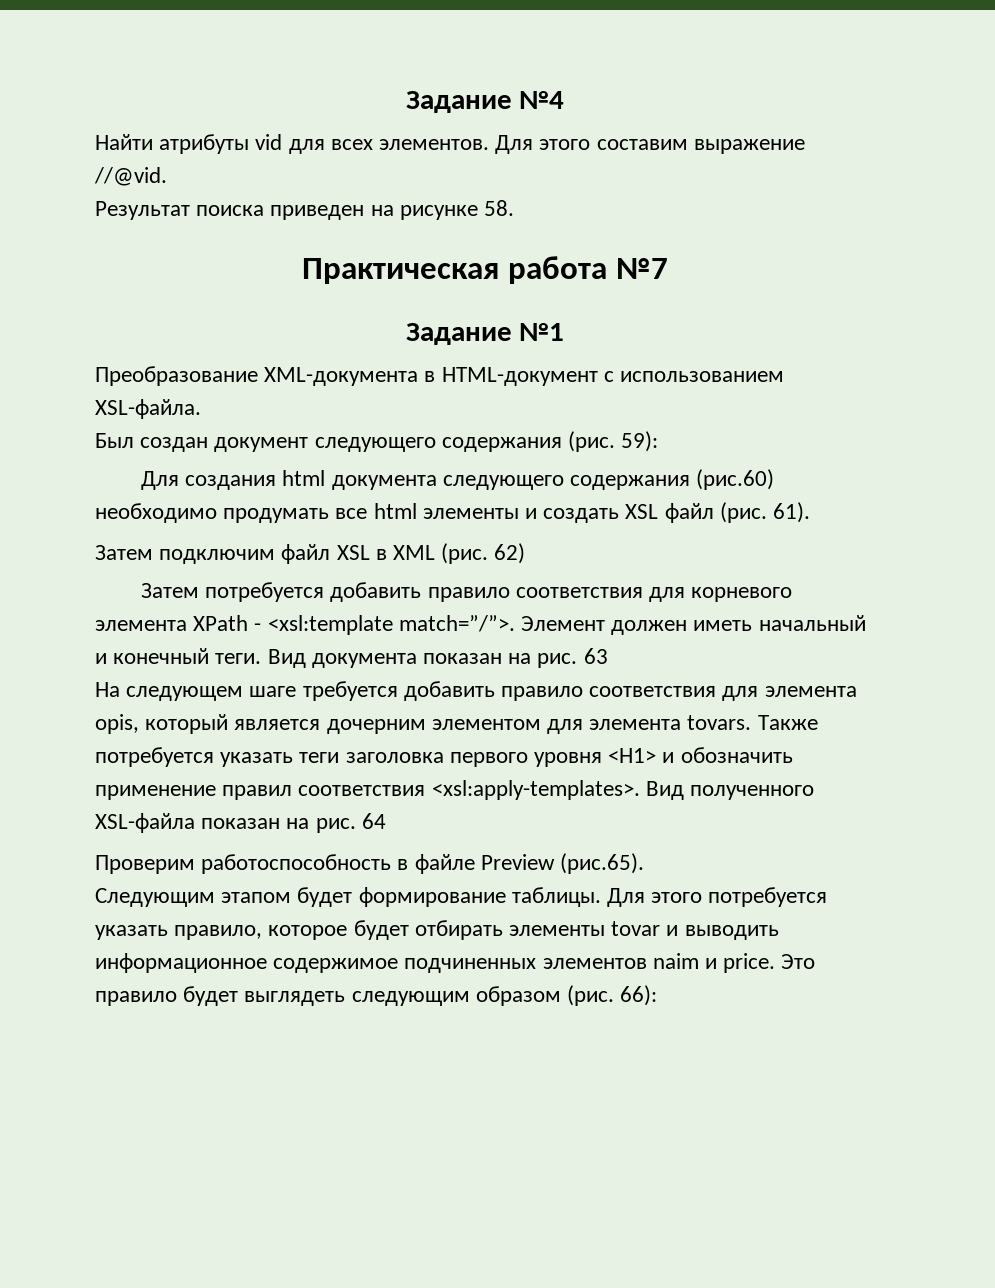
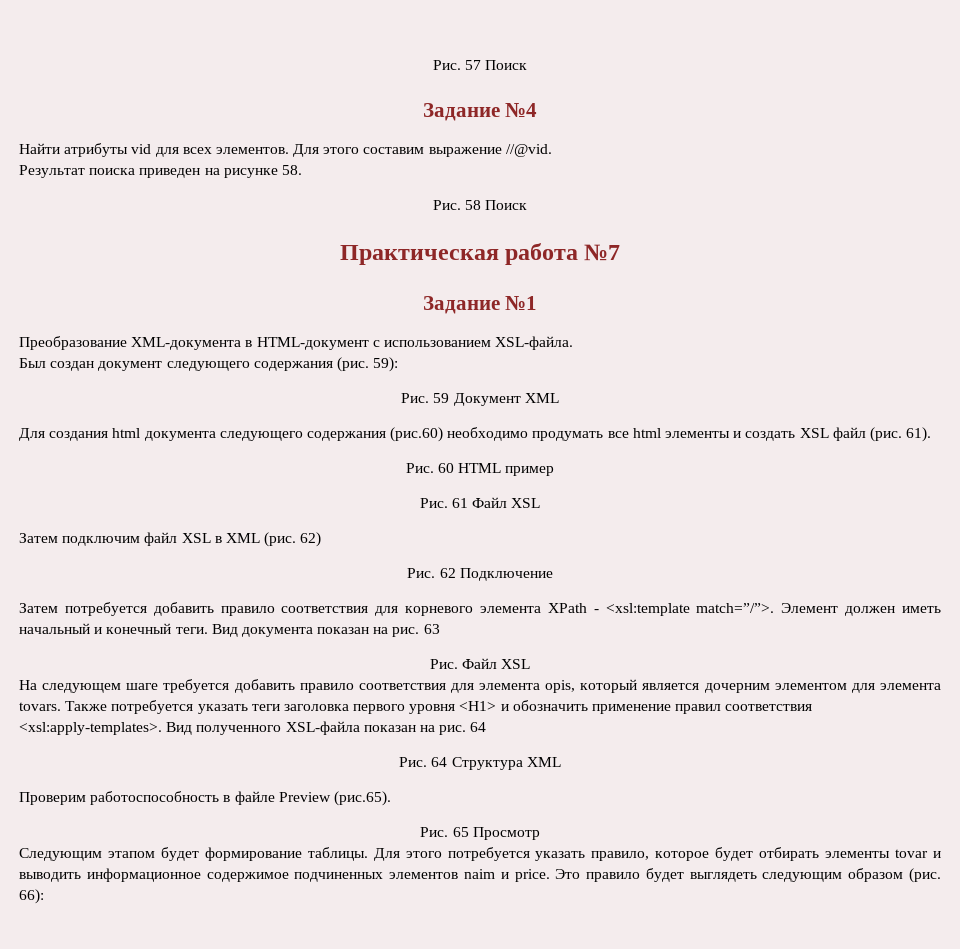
+ Рис. 57 Поиск
+ Рис. 58 Поиск
+ Рис. 59 Документ XML
+ Рис. 60 HTML пример
+ Рис. 61 Файл XSL
+ Рис. 62 Подключение
+ Рис. Файл XSL
+ Рис. 64 Структура XML
+ Рис. 65 Просмотр

